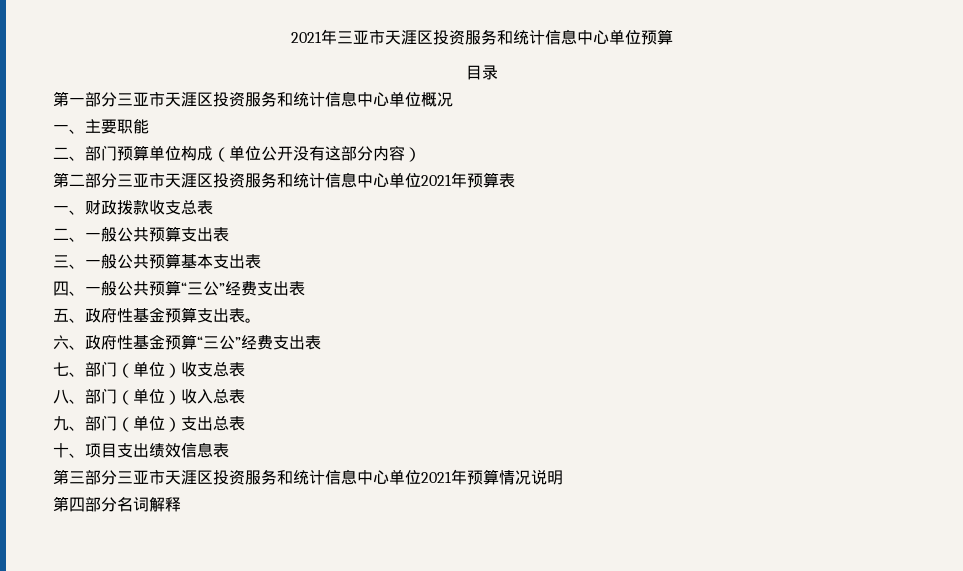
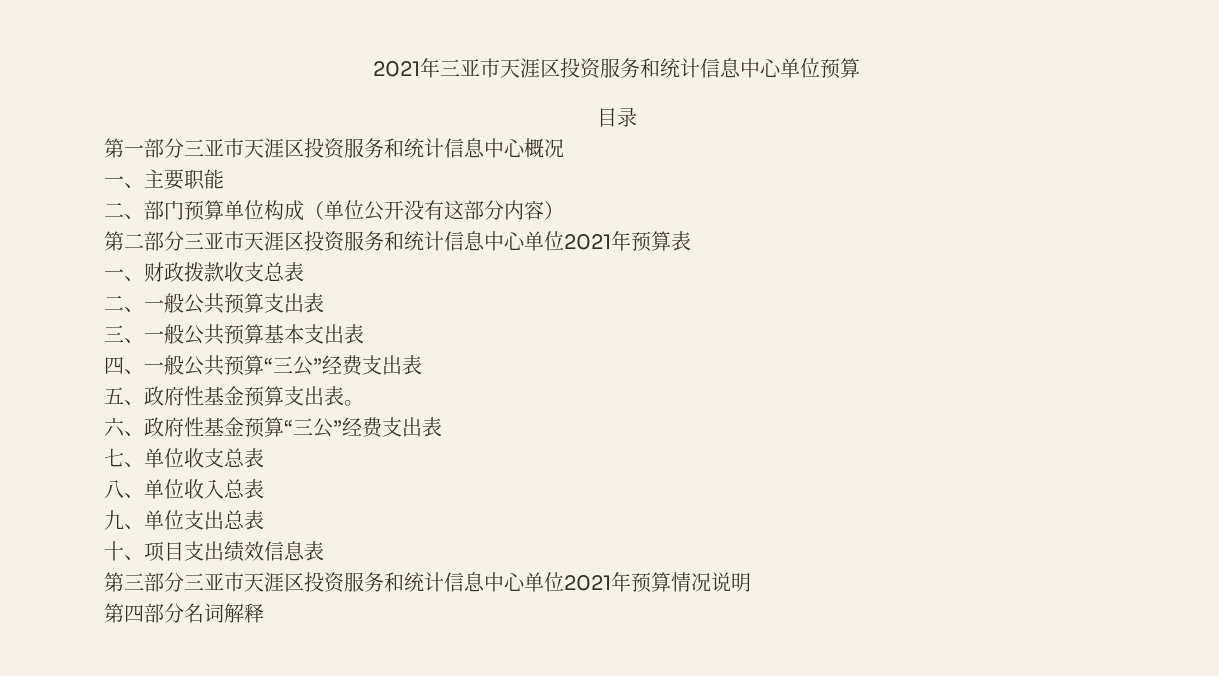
- 第一部分三亚市天涯区投资服务和统计信息中心单位概况
+ 第一部分三亚市天涯区投资服务和统计信息中心概况
- 七、部门（单位）收支总表
+ 七、单位收支总表
- 八、部门（单位）收入总表
+ 八、单位收入总表
- 九、部门（单位）支出总表
+ 九、单位支出总表

